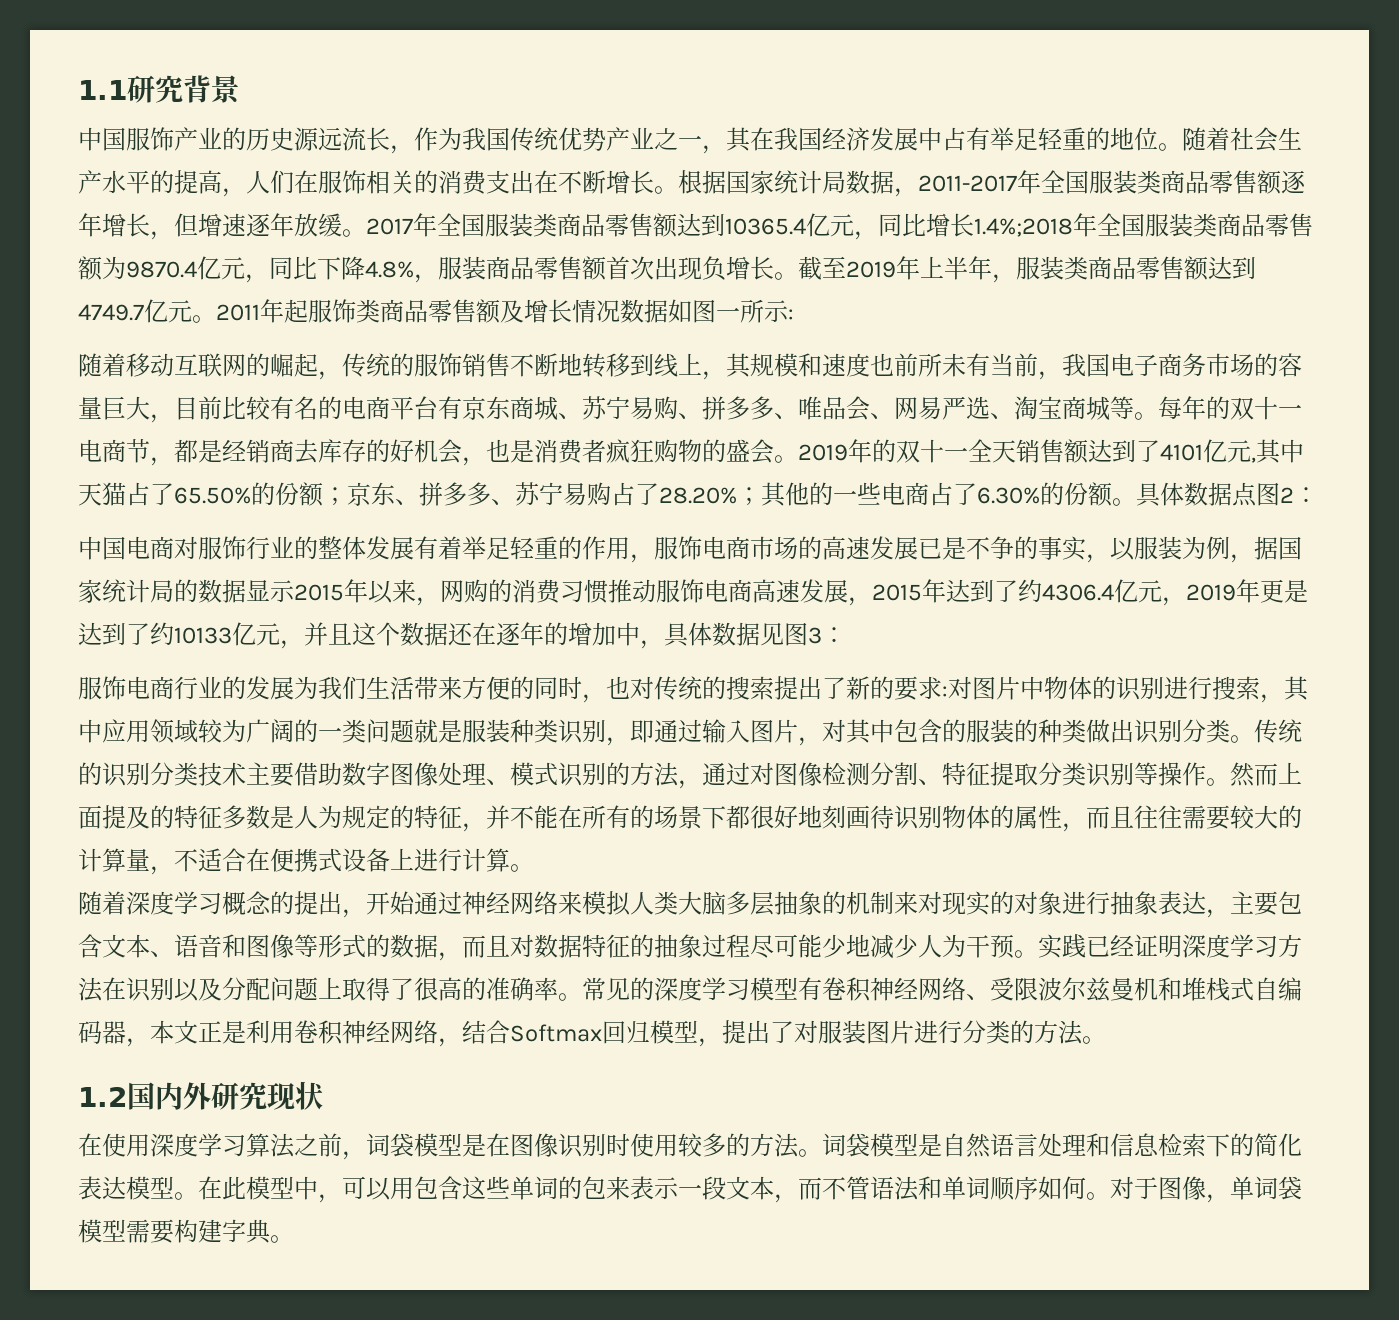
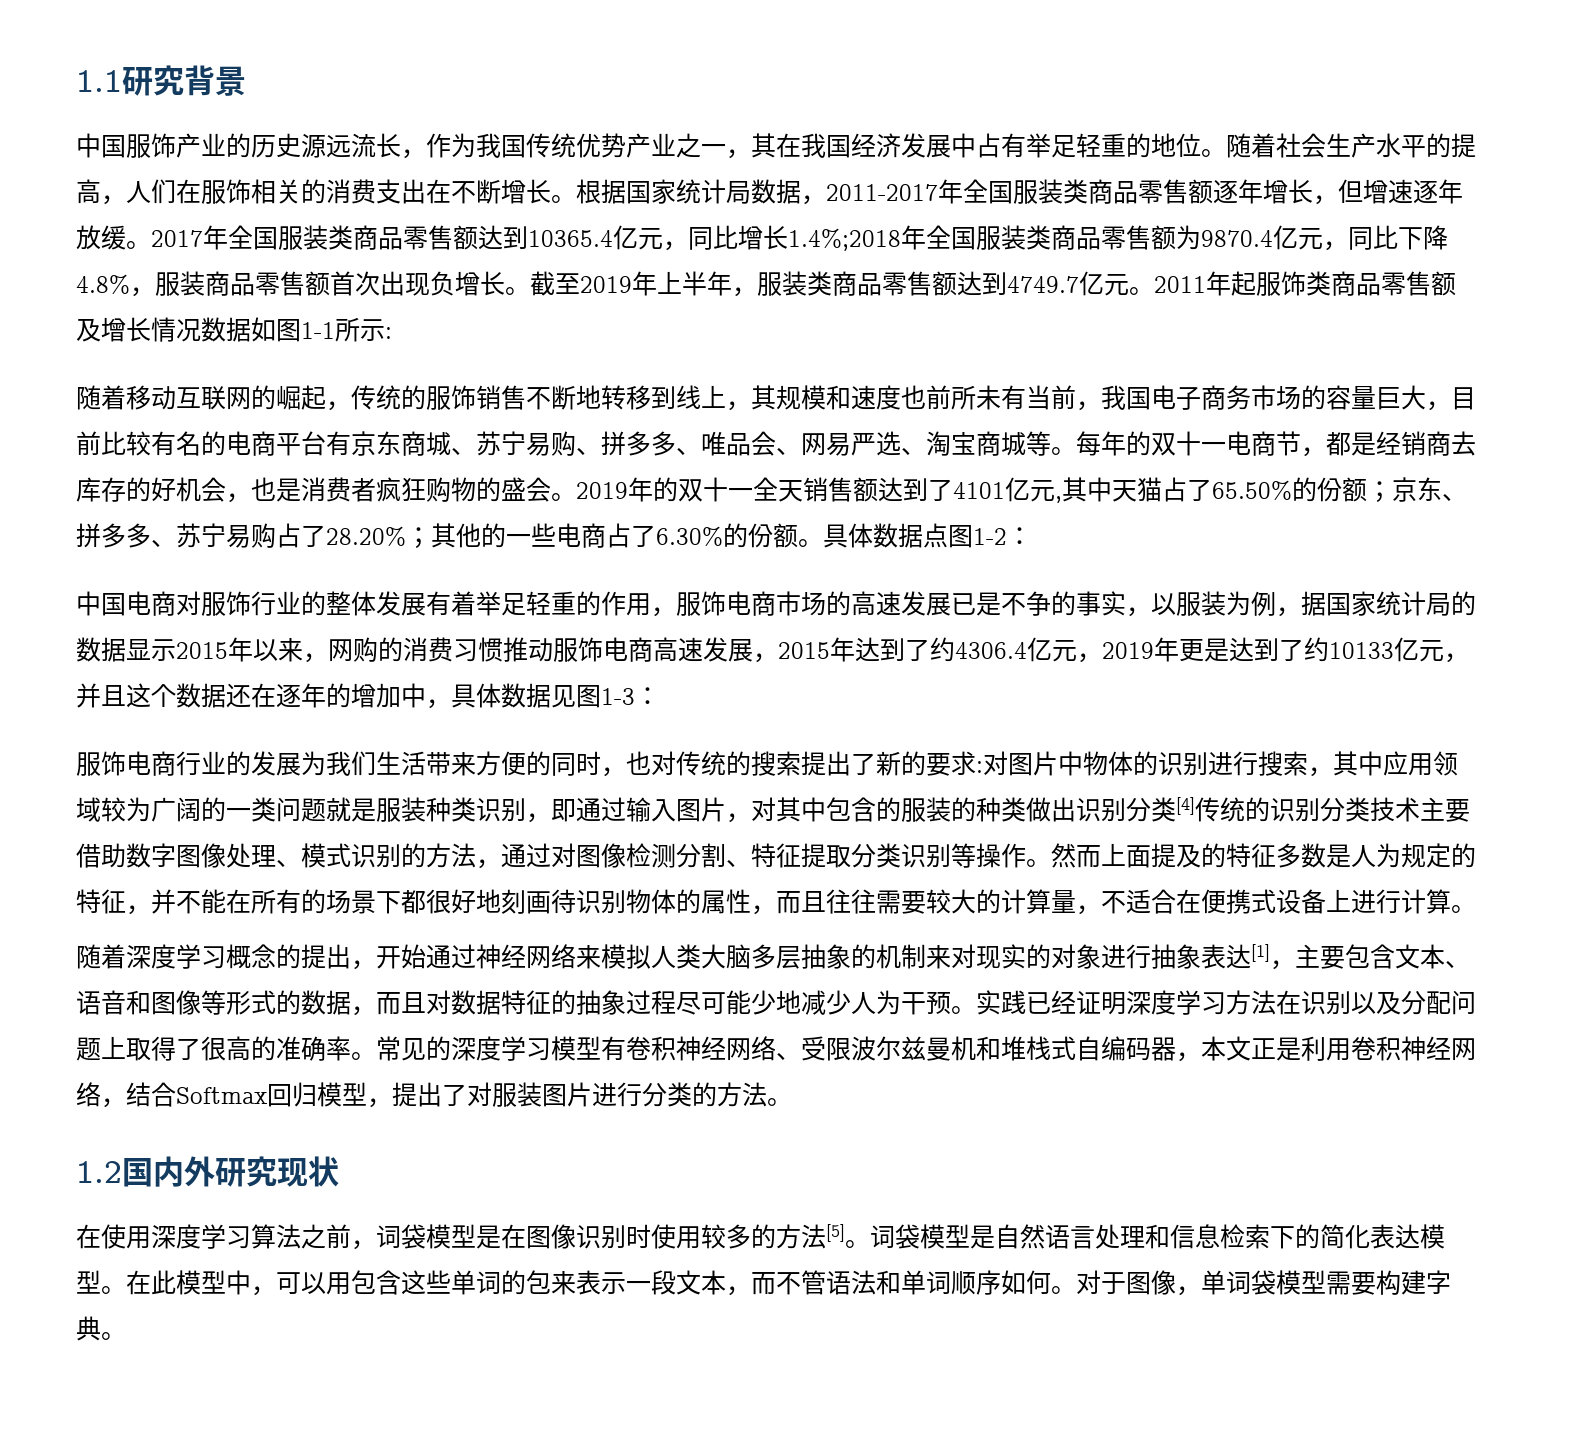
- 2011年起服饰类商品零售额及增长情况数据如图一所示:
+ 2011年起服饰类商品零售额及增长情况数据如图1-1所示:
- 具体数据点图2：
+ 具体数据点图1-2：
- 中国电商对服饰行业的整体发展有着举足轻重的作用，服饰电商市场的高速发展已是不争的事实，以服装为例，据国家统计局的数据显示2015年以来，网购的消费习惯推动服饰电商高速发展，2015年达到了约4306.4亿元，2019年更是达到了约10133亿元，并且这个数据还在逐年的增加中，具体数据见图3：
+ 中国电商对服饰行业的整体发展有着举足轻重的作用，服饰电商市场的高速发展已是不争的事实，以服装为例，据国家统计局的数据显示2015年以来，网购的消费习惯推动服饰电商高速发展，2015年达到了约4306.4亿元，2019年更是达到了约10133亿元，并且这个数据还在逐年的增加中，具体数据见图1-3：
- 对图片中物体的识别进行搜索，其中应用领域较为广阔的一类问题就是服装种类识别，即通过输入图片，对其中包含的服装的种类做出识别分类。传统的识别分类技术主要借助数字图像处理、模式识别的方法，通过对图像检测分割、特征提取分类识别等操作。
+ 对图片中物体的识别进行搜索，其中应用领域较为广阔的一类问题就是服装种类识别，即通过输入图片，对其中包含的服装的种类做出识别分类[4]传统的识别分类技术主要借助数字图像处理、模式识别的方法，通过对图像检测分割、特征提取分类识别等操作。
- 随着深度学习概念的提出，开始通过神经网络来模拟人类大脑多层抽象的机制来对现实的对象进行抽象表达，主要包含文本、语音和图像等形式的数据，而且对数据特征的抽象过程尽可能少地减少人为干预。
+ 随着深度学习概念的提出，开始通过神经网络来模拟人类大脑多层抽象的机制来对现实的对象进行抽象表达[1]，主要包含文本、语音和图像等形式的数据，而且对数据特征的抽象过程尽可能少地减少人为干预。
- 在使用深度学习算法之前，词袋模型是在图像识别时使用较多的方法。
+ 在使用深度学习算法之前，词袋模型是在图像识别时使用较多的方法[5]。

